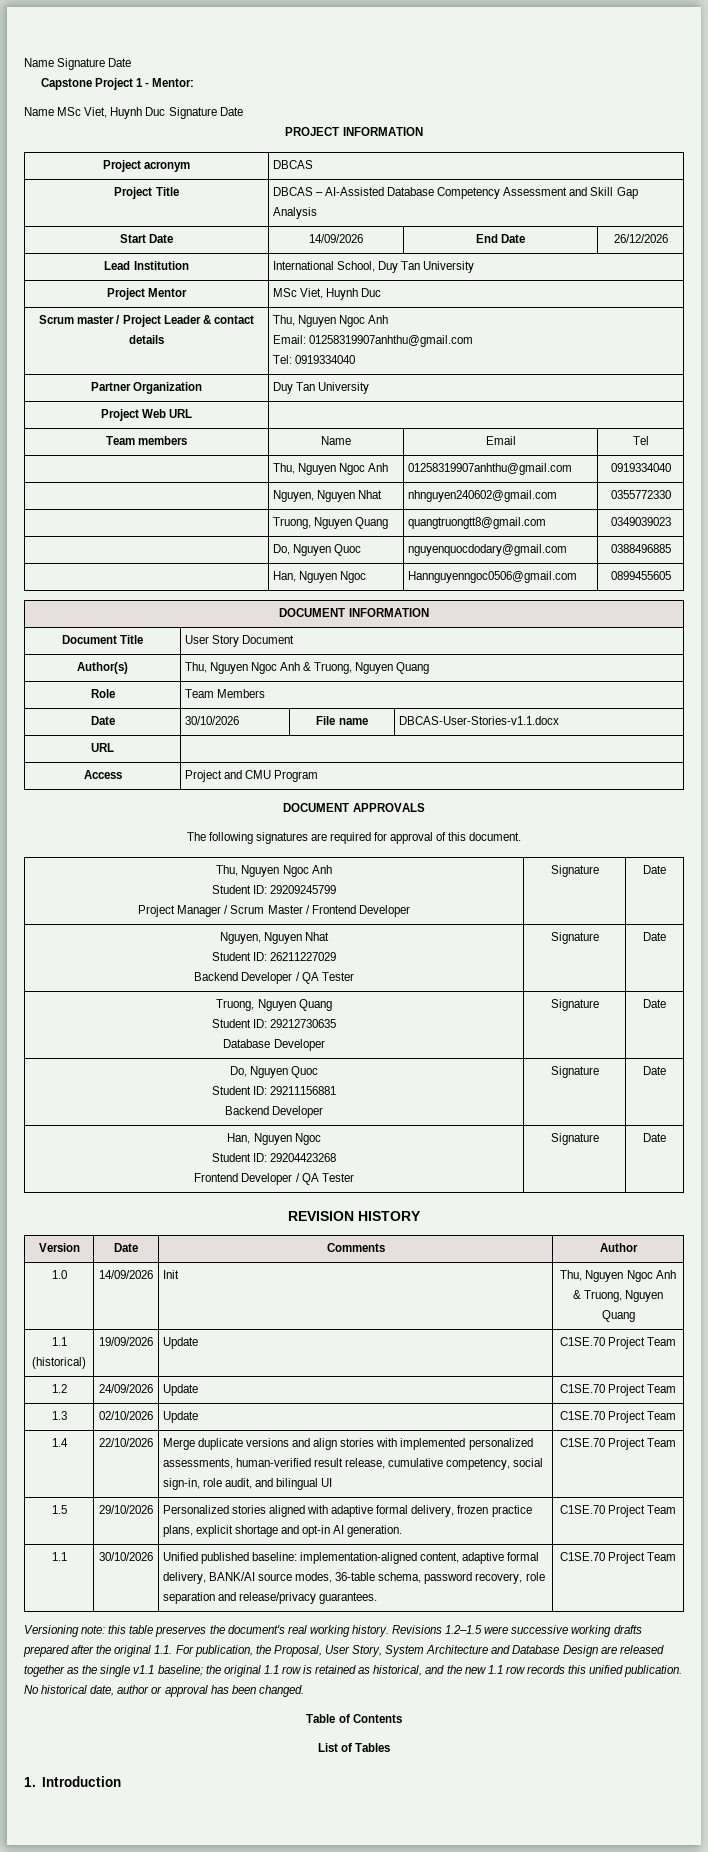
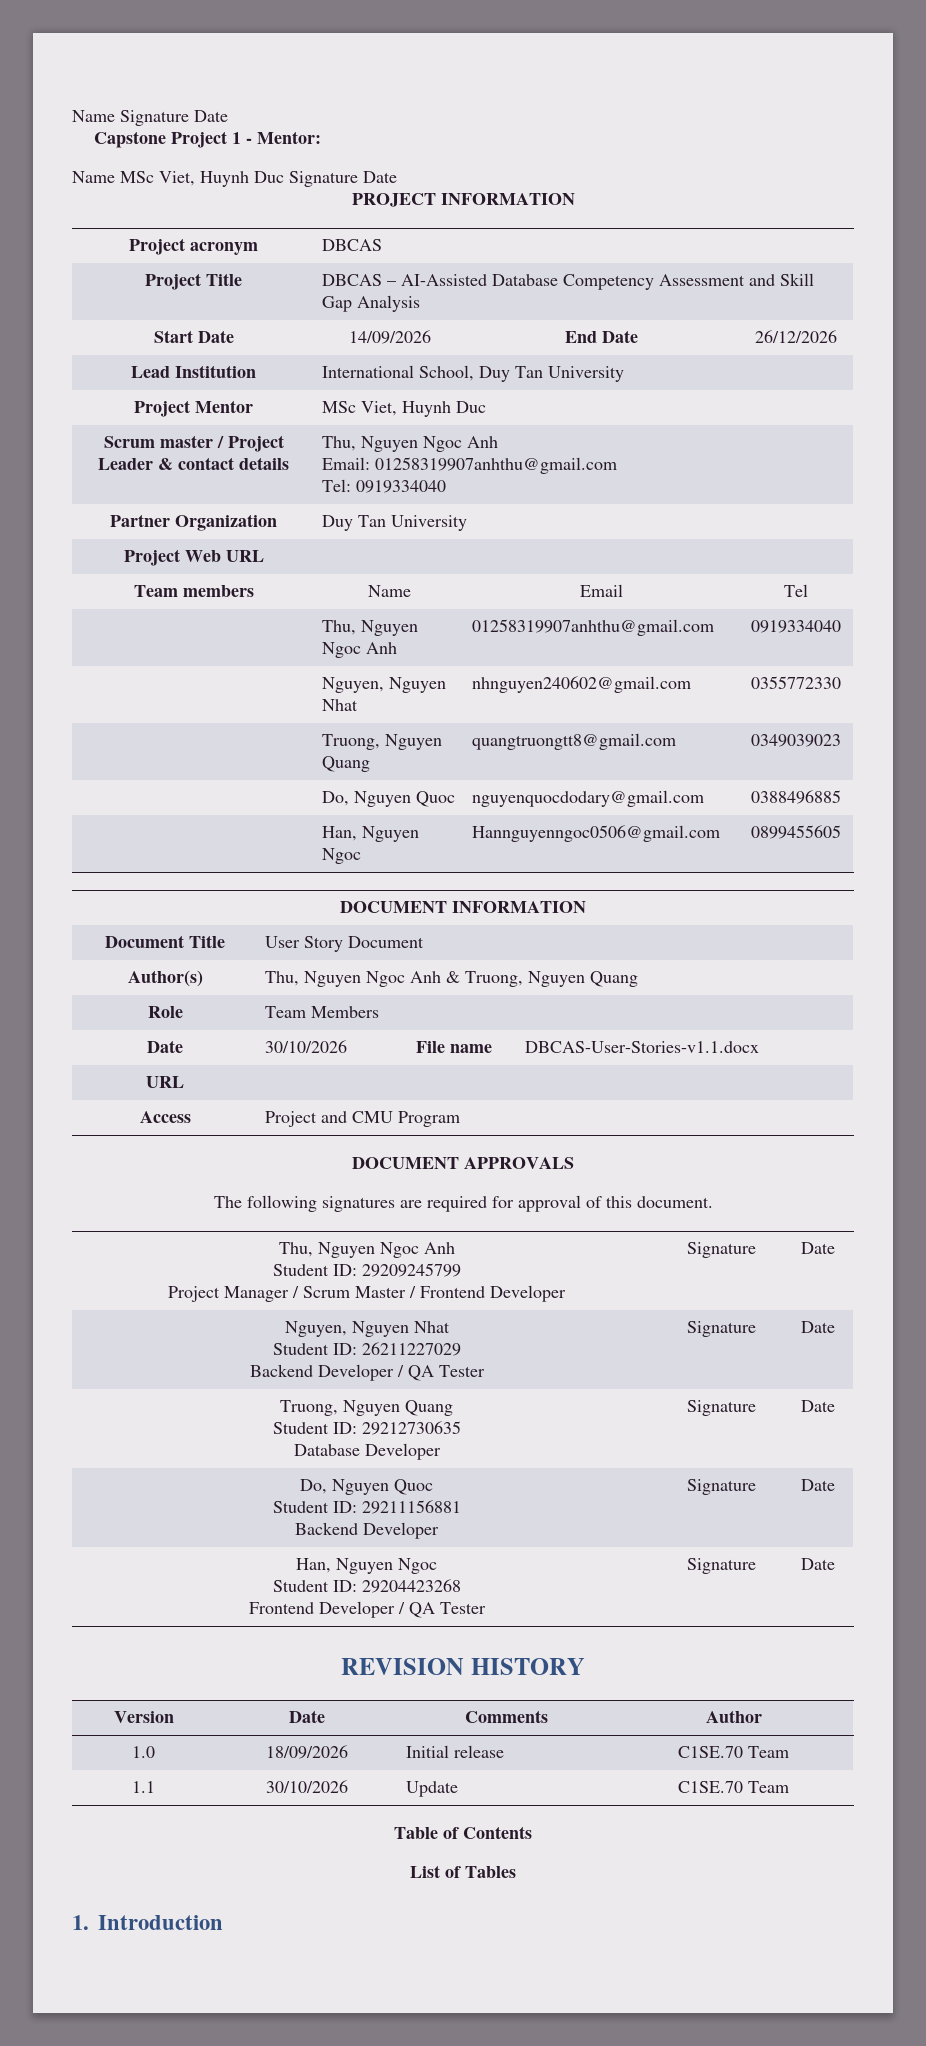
- 1.0 | 14/09/2026 | Init | Thu, Nguyen Ngoc Anh & Truong, Nguyen Quang
- 1.1 (historical) | 19/09/2026 | Update | C1SE.70 Project Team
- 1.2 | 24/09/2026 | Update | C1SE.70 Project Team
- 1.3 | 02/10/2026 | Update | C1SE.70 Project Team
- 1.4 | 22/10/2026 | Merge duplicate versions and align stories with implemented personalized assessments, human-verified result release, cumulative competency, social sign-in, role audit, and bilingual UI | C1SE.70 Project Team
- 1.5 | 29/10/2026 | Personalized stories aligned with adaptive formal delivery, frozen practice plans, explicit shortage and opt-in AI generation. | C1SE.70 Project Team
- 1.1 | 30/10/2026 | Unified published baseline: implementation-aligned content, adaptive formal delivery, BANK/AI source modes, 36-table schema, password recovery, role separation and release/privacy guarantees. | C1SE.70 Project Team
- Versioning note: this table preserves the document's real working history. Revisions 1.2–1.5 were successive working drafts prepared after the original 1.1. For publication, the Proposal, User Story, System Architecture and Database Design are released together as the single v1.1 baseline; the original 1.1 row is retained as historical, and the new 1.1 row records this unified publication. No historical date, author or approval has been changed.
+ 1.0 | 18/09/2026 | Initial release | C1SE.70 Team
+ 1.1 | 30/10/2026 | Update | C1SE.70 Team

